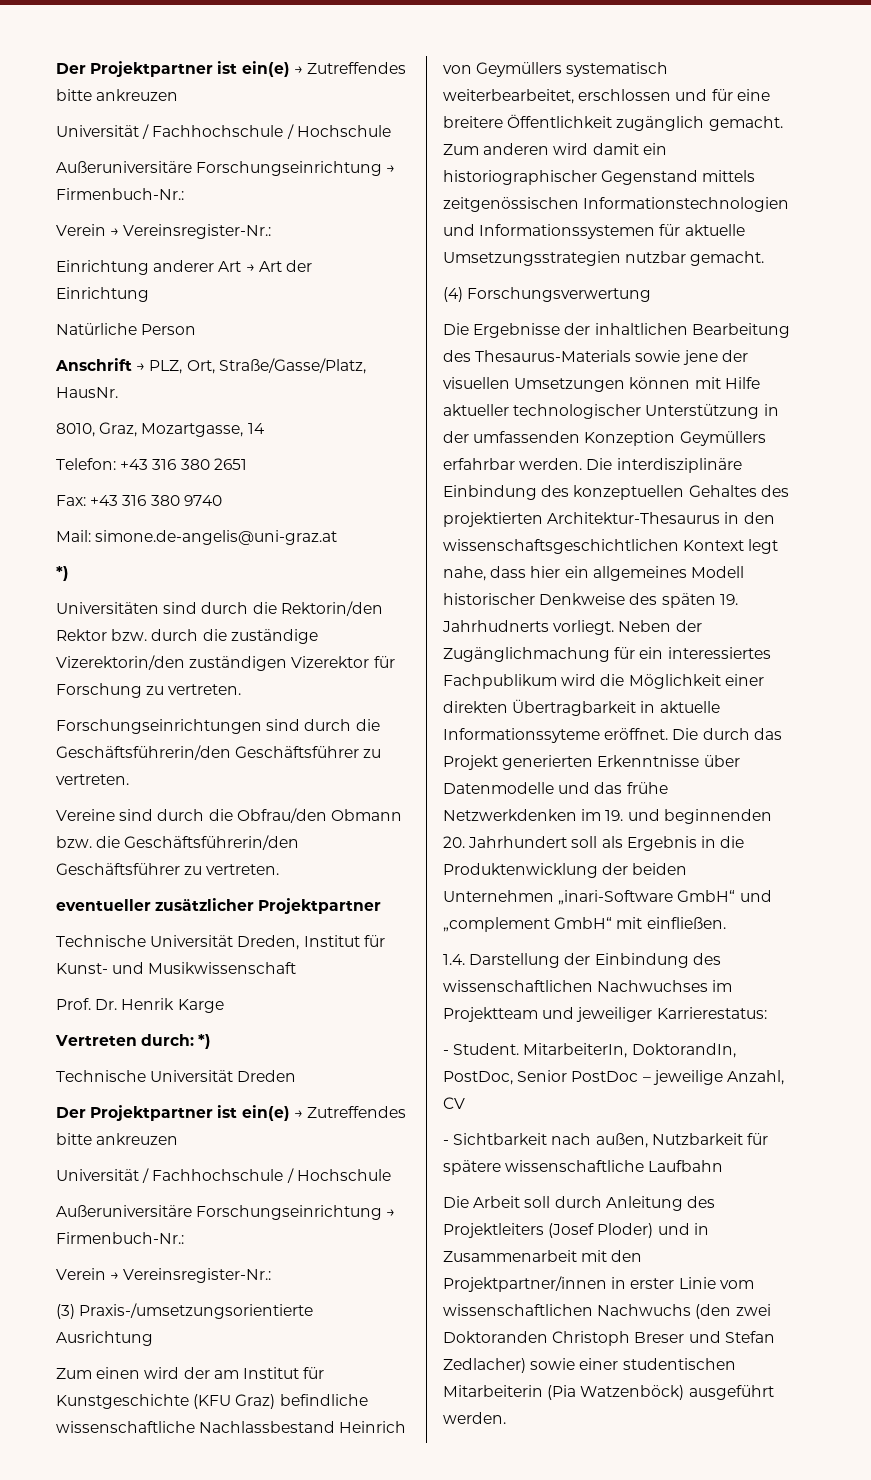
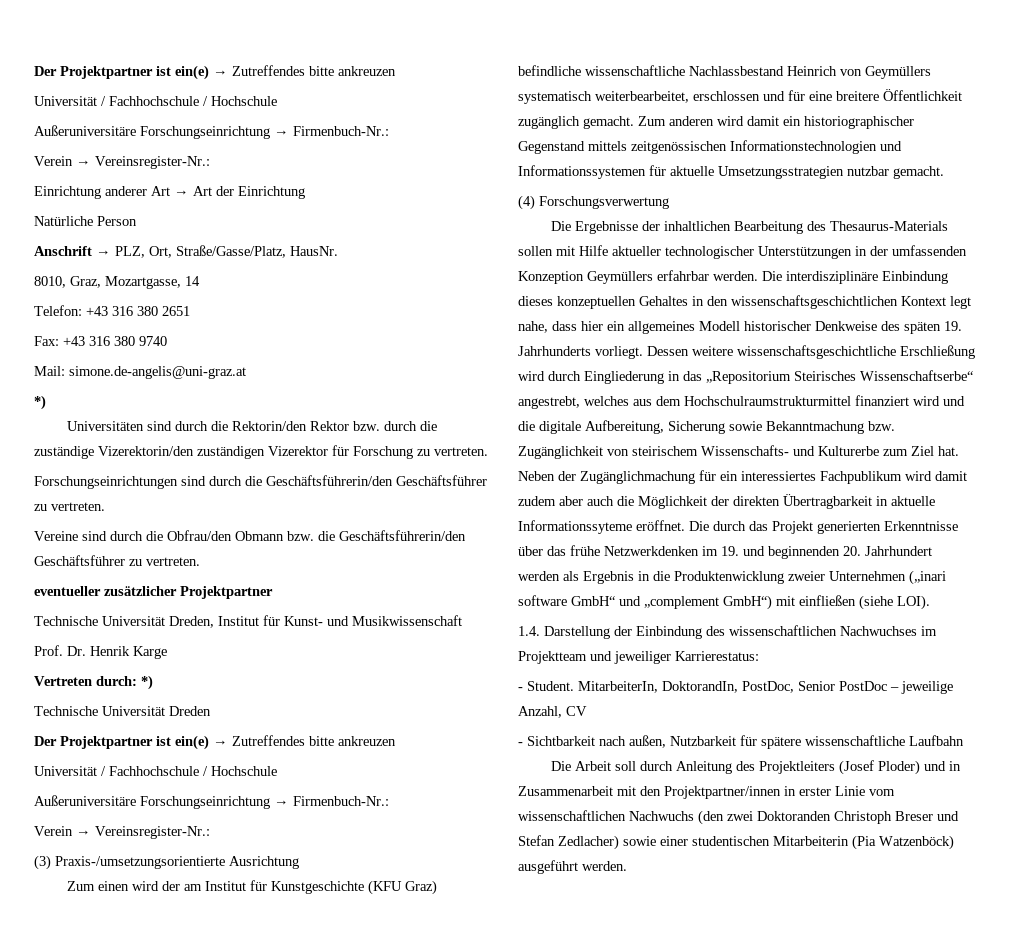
- Die Ergebnisse der inhaltlichen Bearbeitung des Thesaurus-Materials sowie jene der visuellen Umsetzungen können mit Hilfe aktueller technologischer Unterstützung in der umfassenden Konzeption Geymüllers erfahrbar werden.
+ Die Ergebnisse der inhaltlichen Bearbeitung des Thesaurus-Materials sollen mit Hilfe aktueller technologischer Unterstützungen in der umfassenden Konzeption Geymüllers erfahrbar werden.
- Die interdisziplinäre Einbindung des konzeptuellen Gehaltes des projektierten Architektur-Thesaurus in den wissenschaftsgeschichtlichen Kontext legt nahe, dass hier ein allgemeines Modell historischer Denkweise des späten 19. Jahrhudnerts vorliegt.
+ Die interdisziplinäre Einbindung dieses konzeptuellen Gehaltes in den wissenschaftsgeschichtlichen Kontext legt nahe, dass hier ein allgemeines Modell historischer Denkweise des späten 19. Jahrhunderts vorliegt. Dessen weitere wissenschaftsgeschichtliche Erschließung wird durch Eingliederung in das „Repositorium Steirisches Wissenschaftserbe“ angestrebt, welches aus dem Hochschulraumstrukturmittel finanziert wird und die digitale Aufbereitung, Sicherung sowie Bekanntmachung bzw. Zugänglichkeit von steirischem Wissenschafts- und Kulturerbe zum Ziel hat.
- Neben der Zugänglichmachung für ein interessiertes Fachpublikum wird die Möglichkeit einer direkten Übertragbarkeit in aktuelle Informationssyteme eröffnet.
+ Neben der Zugänglichmachung für ein interessiertes Fachpublikum wird damit zudem aber auch die Möglichkeit der direkten Übertragbarkeit in aktuelle Informationssyteme eröffnet.
- Die durch das Projekt generierten Erkenntnisse über Datenmodelle und das frühe Netzwerkdenken im 19. und beginnenden 20. Jahrhundert soll als Ergebnis in die Produktenwicklung der beiden Unternehmen „inari-Software GmbH“ und „complement GmbH“ mit einfließen.
+ Die durch das Projekt generierten Erkenntnisse über das frühe Netzwerkdenken im 19. und beginnenden 20. Jahrhundert werden als Ergebnis in die Produktenwicklung zweier Unternehmen („inari software GmbH“ und „complement GmbH“) mit einfließen (siehe LOI).

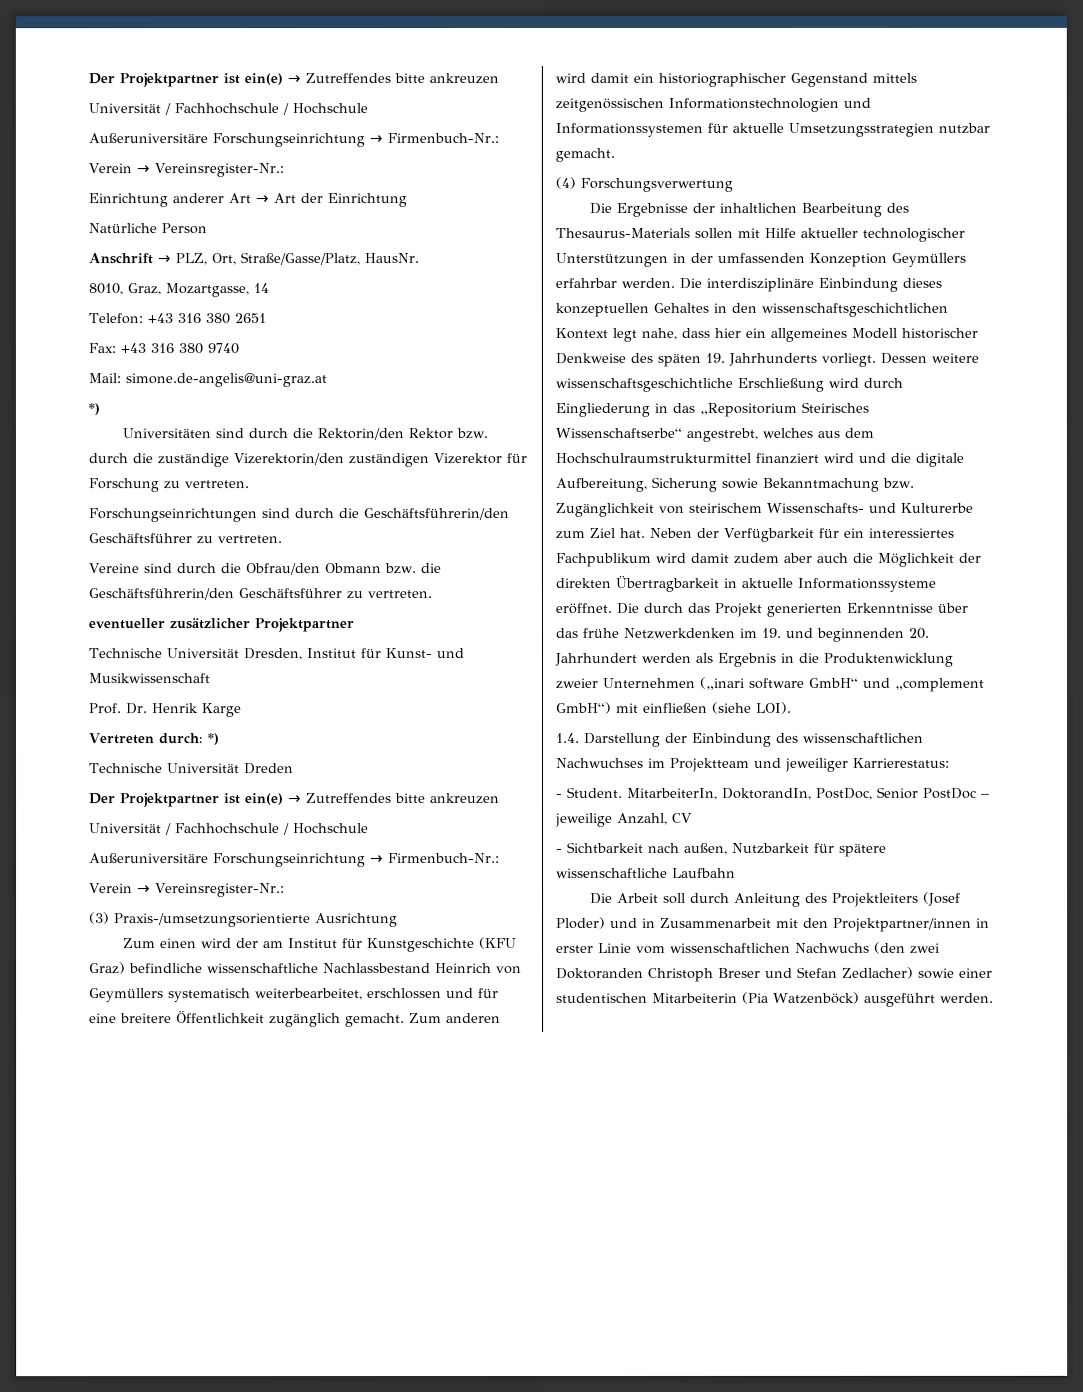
- Technische Universität Dreden, Institut für Kunst- und Musikwissenschaft
+ Technische Universität Dresden, Institut für Kunst- und Musikwissenschaft
- Neben der Zugänglichmachung für ein interessiertes Fachpublikum wird damit zudem aber auch die Möglichkeit der direkten Übertragbarkeit in aktuelle Informationssyteme eröffnet.
+ Neben der Verfügbarkeit für ein interessiertes Fachpublikum wird damit zudem aber auch die Möglichkeit der direkten Übertragbarkeit in aktuelle Informationssysteme eröffnet.

